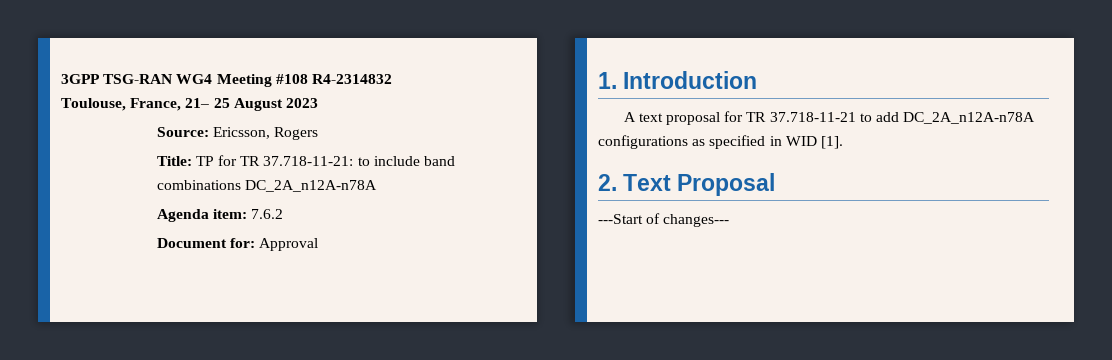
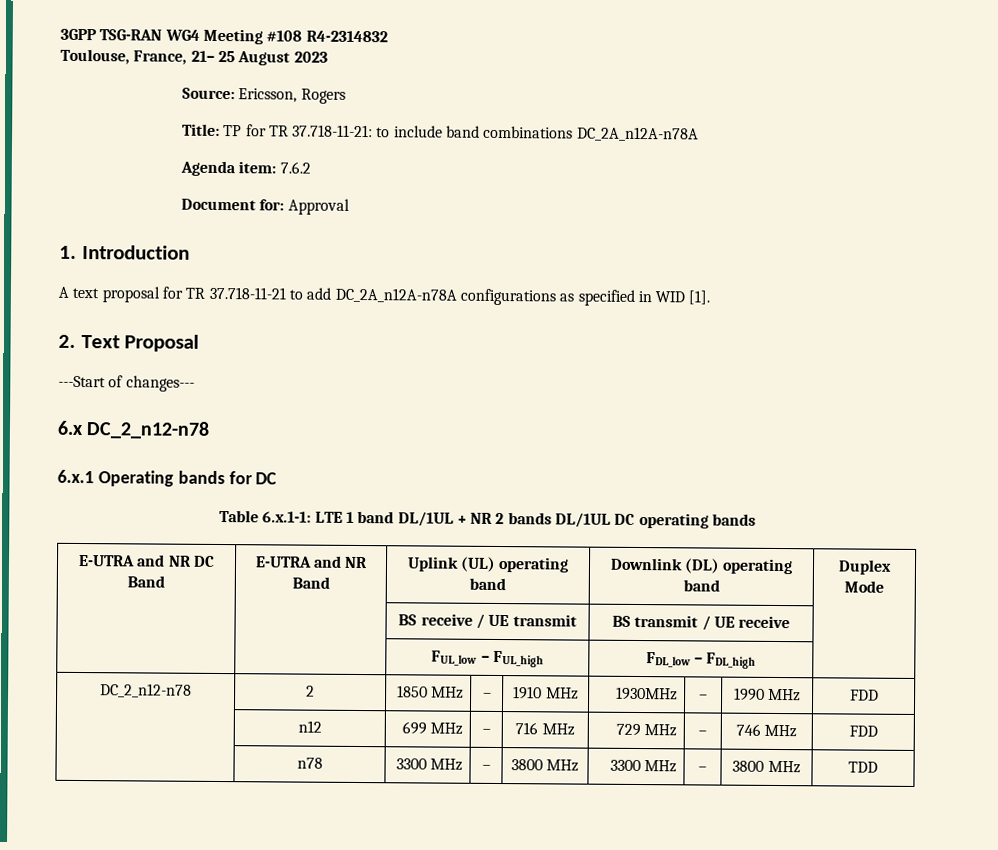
+ 6.x DC_2_n12-n78
+ 6.x.1 Operating bands for DC
+ Table 6.x.1-1: LTE 1 band DL/1UL + NR 2 bands DL/1UL DC operating bands
+ E-UTRA and NR DC Band | E-UTRA and NR Band | Uplink (UL) operating band | Downlink (DL) operating band | Duplex Mode
+ | | BS receive / UE transmit | BS transmit / UE receive |
+ | | FUL_low – FUL_high | FDL_low – FDL_high |
+ DC_2_n12-n78 | 2 | 1850 MHz | – | 1910 MHz | 1930MHz | – | 1990 MHz | FDD
+ | n12 | 699 MHz | – | 716 MHz | 729 MHz | – | 746 MHz | FDD
+ | n78 | 3300 MHz | – | 3800 MHz | 3300 MHz | – | 3800 MHz | TDD

